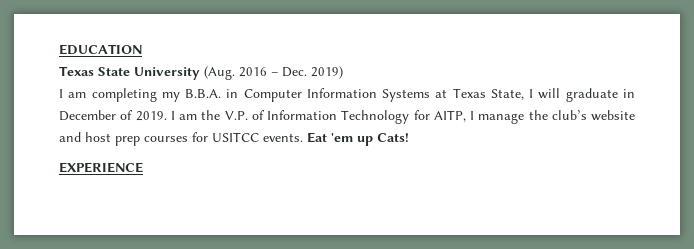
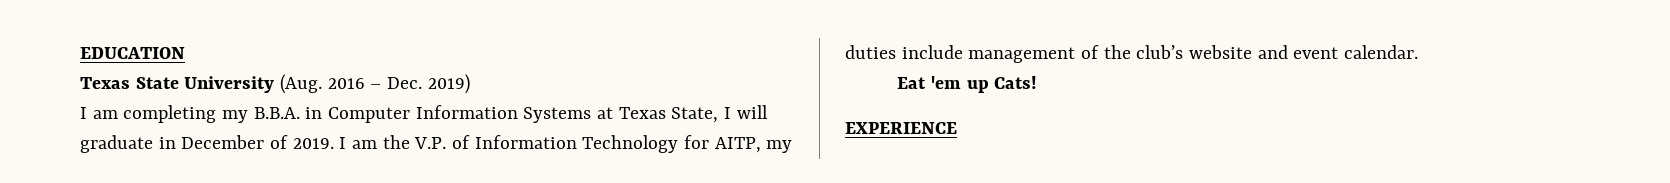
- I am the V.P. of Information Technology for AITP, I manage the club’s website and host prep courses for USITCC events. Eat 'em up Cats!
+ I am the V.P. of Information Technology for AITP, my duties include management of the club’s website and event calendar.
+ Eat 'em up Cats!

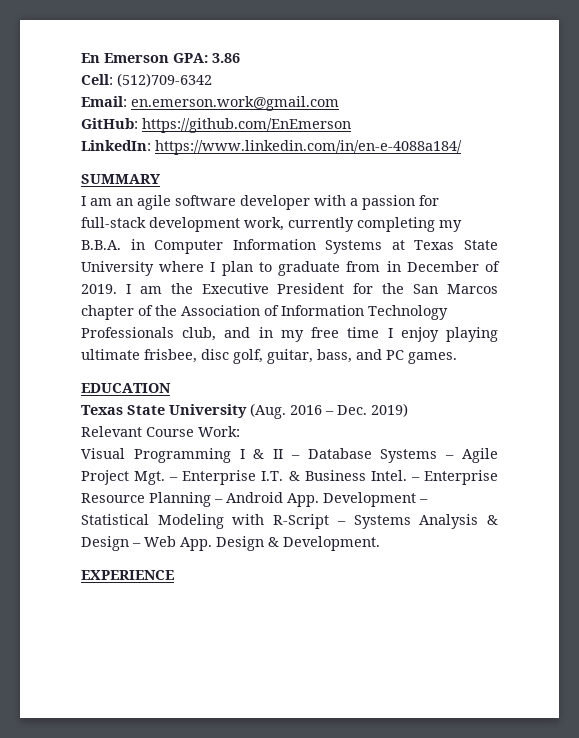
+ En Emerson GPA: 3.86
+ Cell: (512)709-6342
+ Email: en.emerson.work@gmail.com
+ GitHub: https://github.com/EnEmerson
+ LinkedIn: https://www.linkedin.com/in/en-e-4088a184/
+ SUMMARY
+ I am an agile software developer with a passion for full-stack development work, currently completing my B.B.A. in Computer Information Systems at Texas State University where I plan to graduate from in December of 2019. I am the Executive President for the San Marcos chapter of the Association of Information Technology Professionals club, and in my free time I enjoy playing ultimate frisbee, disc golf, guitar, bass, and PC games.
- I am completing my B.B.A. in Computer Information Systems at Texas State, I will graduate in December of 2019. I am the V.P. of Information Technology for AITP, my duties include management of the club’s website and event calendar.
- Eat 'em up Cats!
+ Relevant Course Work:
+ Visual Programming I & II – Database Systems – Agile Project Mgt. – Enterprise I.T. & Business Intel. – Enterprise Resource Planning – Android App. Development – Statistical Modeling with R-Script – Systems Analysis & Design – Web App. Design & Development.

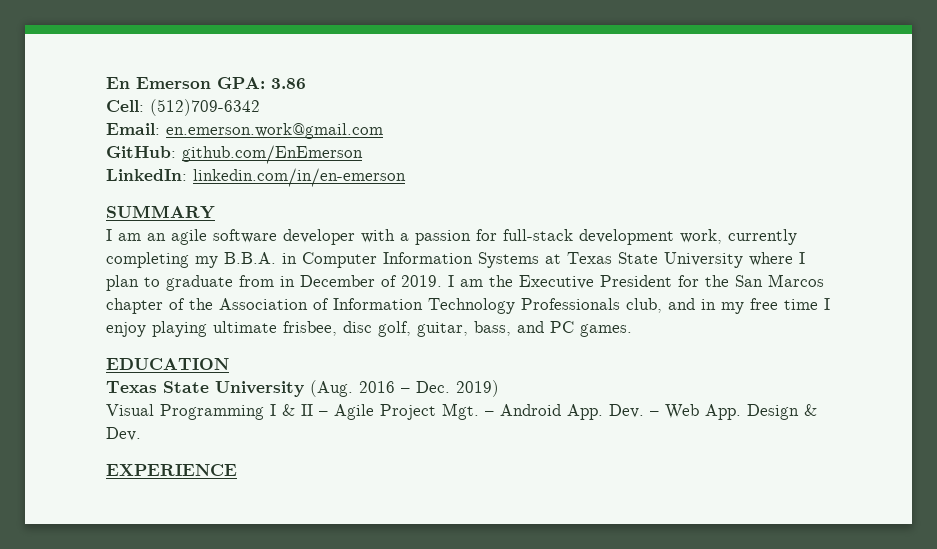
- GitHub: https://github.com/EnEmerson
+ GitHub: github.com/EnEmerson
- LinkedIn: https://www.linkedin.com/in/en-e-4088a184/
+ LinkedIn: linkedin.com/in/en-emerson
- Relevant Course Work:
- Visual Programming I & II – Database Systems – Agile Project Mgt. – Enterprise I.T. & Business Intel. – Enterprise Resource Planning – Android App. Development – Statistical Modeling with R-Script – Systems Analysis & Design – Web App. Design & Development.
+ Visual Programming I & II – Agile Project Mgt. – Android App. Dev. – Web App. Design & Dev.

